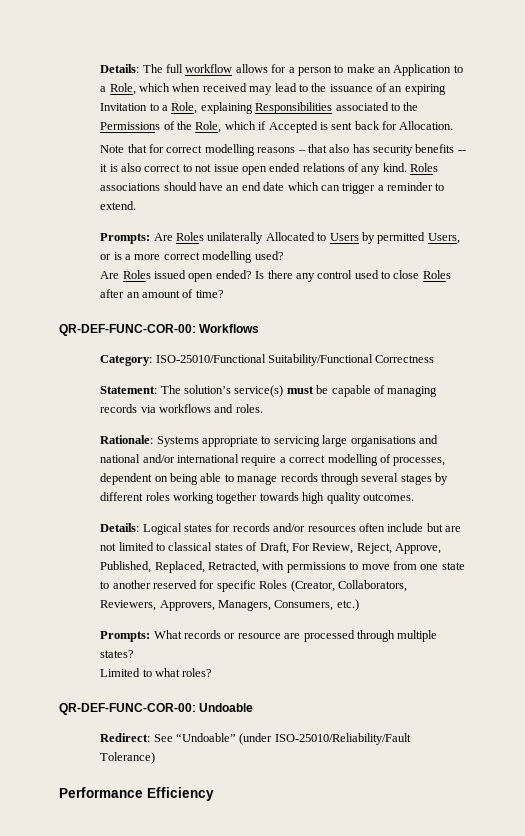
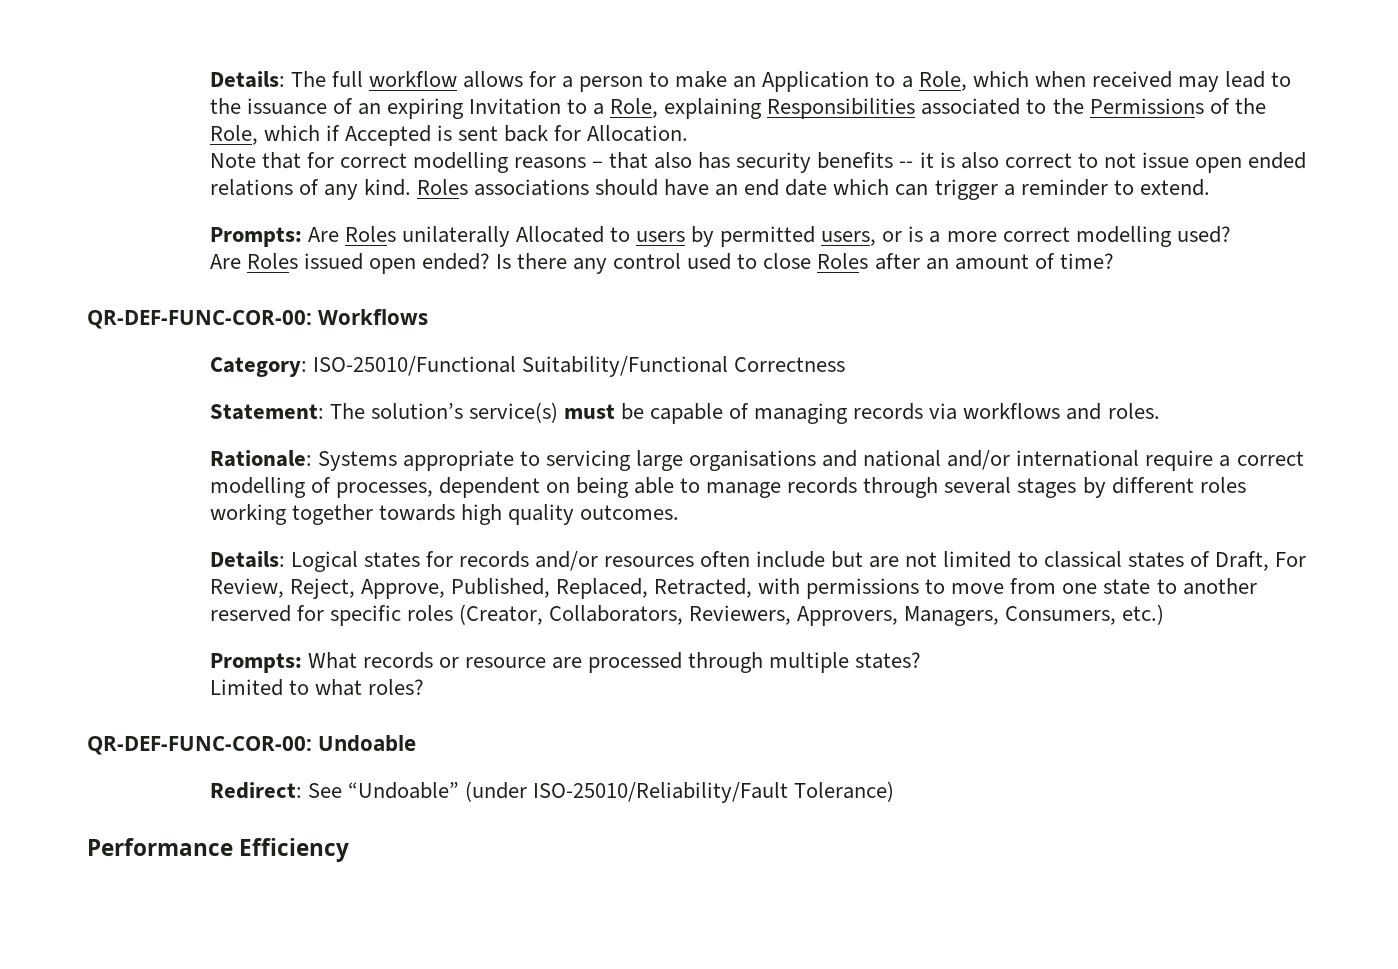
- Prompts: Are Roles unilaterally Allocated to Users by permitted Users, or is a more correct modelling used?
+ Prompts: Are Roles unilaterally Allocated to users by permitted users, or is a more correct modelling used?
- Details: Logical states for records and/or resources often include but are not limited to classical states of Draft, For Review, Reject, Approve, Published, Replaced, Retracted, with permissions to move from one state to another reserved for specific Roles (Creator, Collaborators, Reviewers, Approvers, Managers, Consumers, etc.)
+ Details: Logical states for records and/or resources often include but are not limited to classical states of Draft, For Review, Reject, Approve, Published, Replaced, Retracted, with permissions to move from one state to another reserved for specific roles (Creator, Collaborators, Reviewers, Approvers, Managers, Consumers, etc.)

